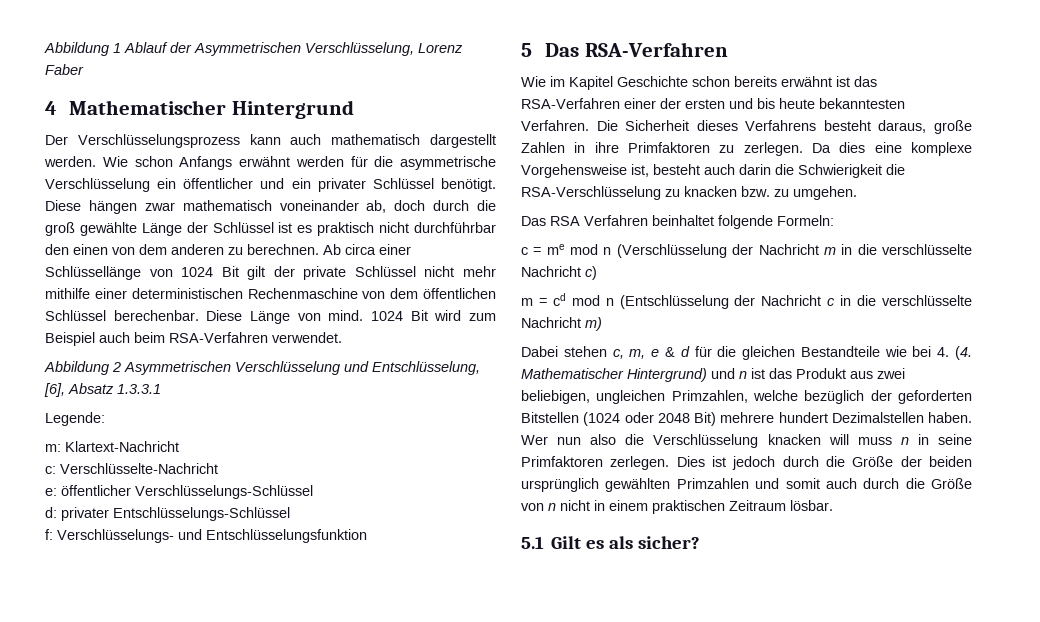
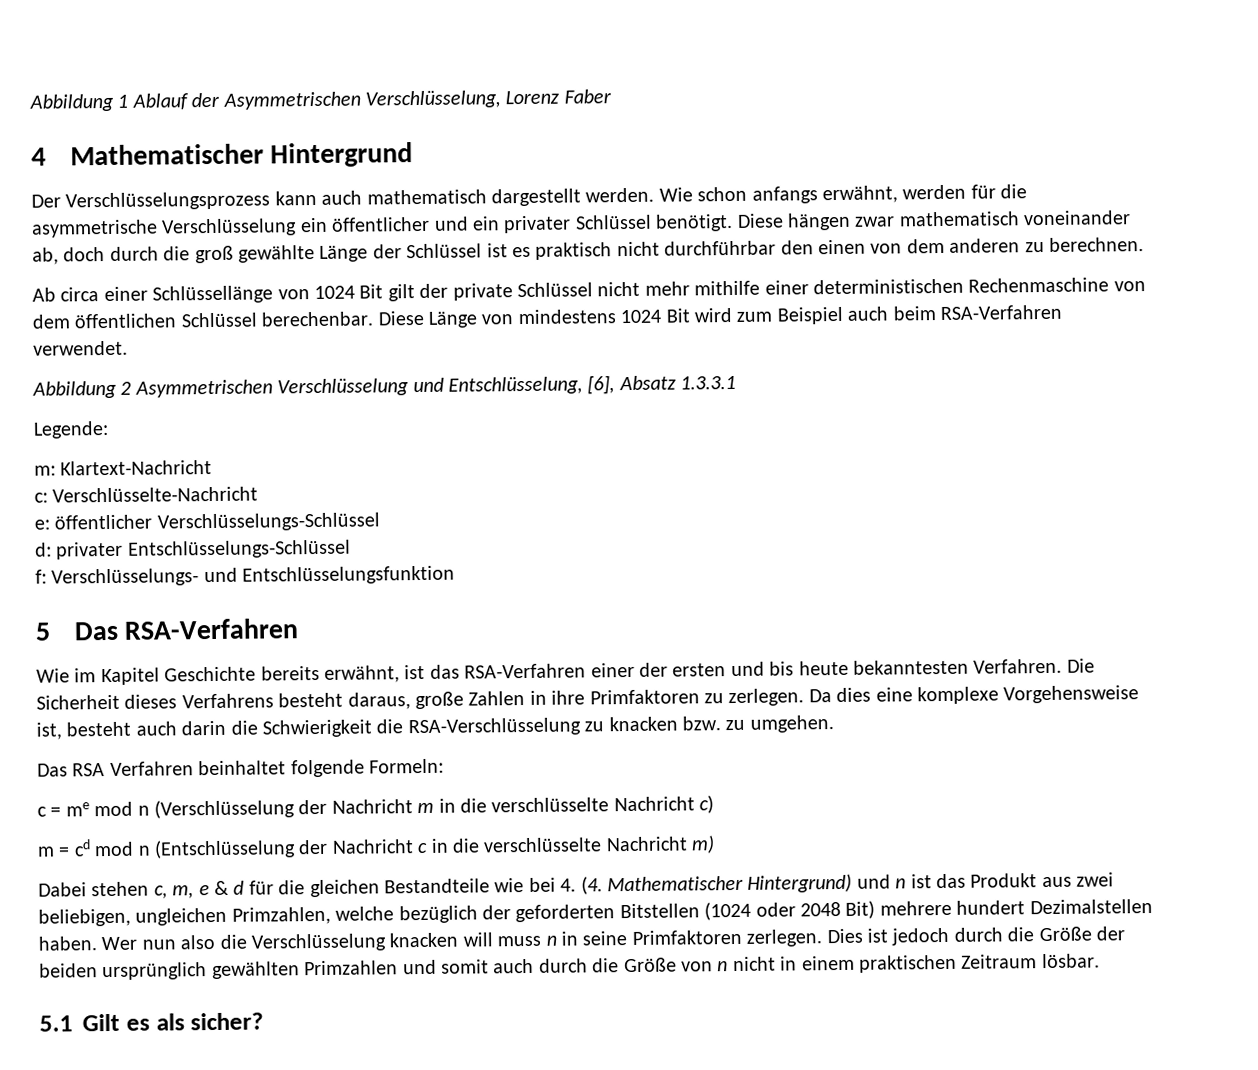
- Wie schon Anfangs erwähnt werden für die asymmetrische Verschlüsselung ein öffentlicher und ein privater Schlüssel benötigt.
+ Wie schon anfangs erwähnt, werden für die asymmetrische Verschlüsselung ein öffentlicher und ein privater Schlüssel benötigt.
- Diese hängen zwar mathematisch voneinander ab, doch durch die groß gewählte Länge der Schlüssel ist es praktisch nicht durchführbar den einen von dem anderen zu berechnen. Ab circa einer Schlüssellänge von 1024 Bit gilt der private Schlüssel nicht mehr mithilfe einer deterministischen Rechenmaschine von dem öffentlichen Schlüssel berechenbar.
+ Diese hängen zwar mathematisch voneinander ab, doch durch die groß gewählte Länge der Schlüssel ist es praktisch nicht durchführbar den einen von dem anderen zu berechnen.
+ Ab circa einer Schlüssellänge von 1024 Bit gilt der private Schlüssel nicht mehr mithilfe einer deterministischen Rechenmaschine von dem öffentlichen Schlüssel berechenbar.
- Diese Länge von mind. 1024 Bit wird zum Beispiel auch beim RSA-Verfahren verwendet.
+ Diese Länge von mindestens 1024 Bit wird zum Beispiel auch beim RSA-Verfahren verwendet.
- Wie im Kapitel Geschichte schon bereits erwähnt ist das RSA-Verfahren einer der ersten und bis heute bekanntesten Verfahren.
+ Wie im Kapitel Geschichte bereits erwähnt, ist das RSA-Verfahren einer der ersten und bis heute bekanntesten Verfahren.

